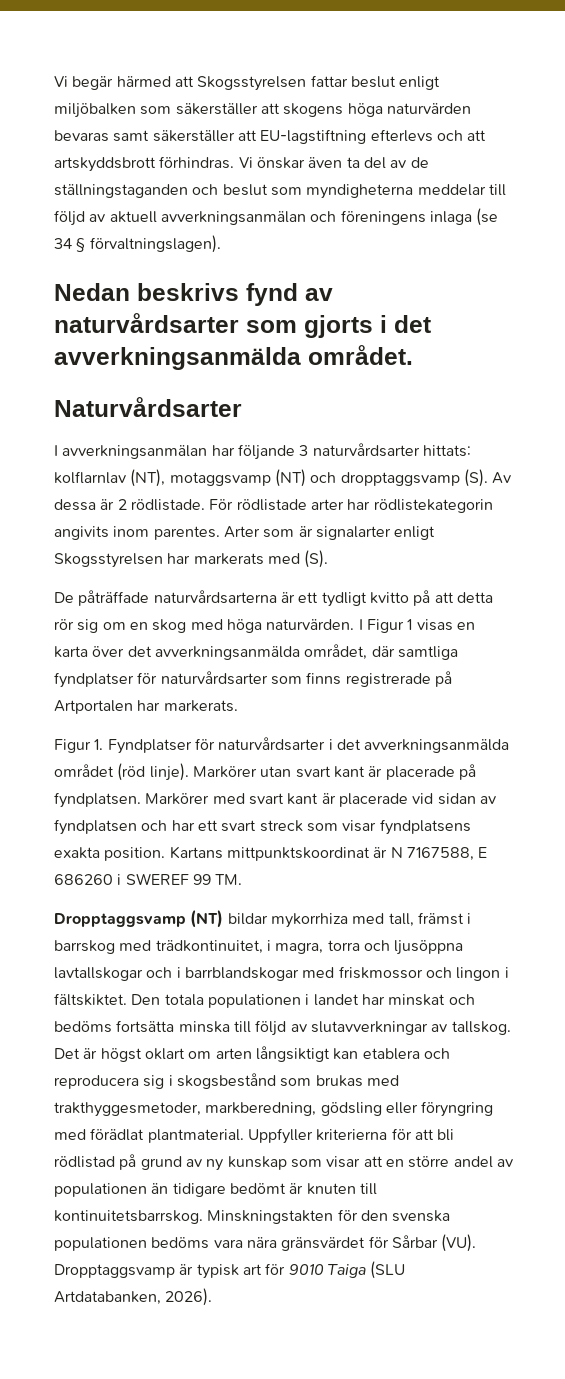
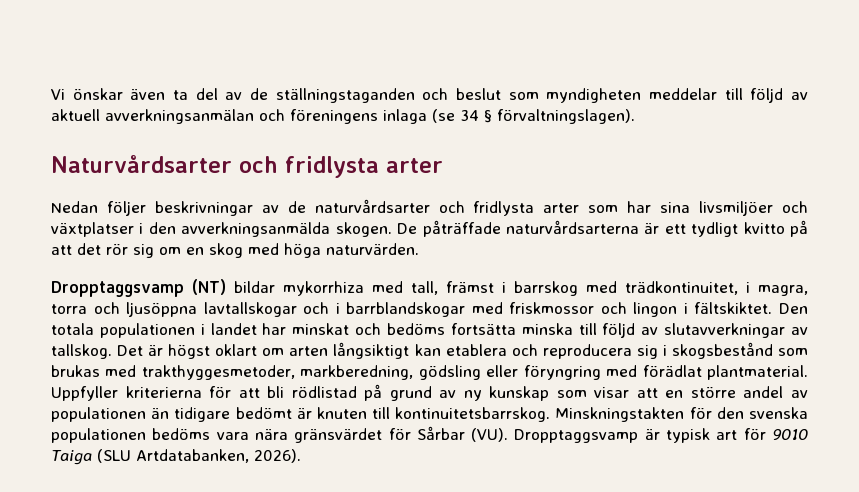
- Vi begär härmed att Skogsstyrelsen fattar beslut enligt miljöbalken som säkerställer att skogens höga naturvärden bevaras samt säkerställer att EU-lagstiftning efterlevs och att artskyddsbrott förhindras. Vi önskar även ta del av de ställningstaganden och beslut som myndigheterna meddelar till följd av aktuell avverkningsanmälan och föreningens inlaga (se 34 § förvaltningslagen).
+ Vi önskar även ta del av de ställningstaganden och beslut som myndigheten meddelar till följd av aktuell avverkningsanmälan och föreningens inlaga (se 34 § förvaltningslagen).
- Nedan beskrivs fynd av naturvårdsarter som gjorts i det avverkningsanmälda området.
- Naturvårdsarter
- I avverkningsanmälan har följande 3 naturvårdsarter hittats: kolflarnlav (NT), motaggsvamp (NT) och dropptaggsvamp (S). Av dessa är 2 rödlistade. För rödlistade arter har rödlistekategorin angivits inom parentes. Arter som är signalarter enligt Skogsstyrelsen har markerats med (S).
- De påträffade naturvårdsarterna är ett tydligt kvitto på att detta rör sig om en skog med höga naturvärden. I Figur 1 visas en karta över det avverkningsanmälda området, där samtliga fyndplatser för naturvårdsarter som finns registrerade på Artportalen har markerats.
- Figur 1. Fyndplatser för naturvårdsarter i det avverkningsanmälda området (röd linje). Markörer utan svart kant är placerade på fyndplatsen. Markörer med svart kant är placerade vid sidan av fyndplatsen och har ett svart streck som visar fyndplatsens exakta position. Kartans mittpunktskoordinat är N 7167588, E 686260 i SWEREF 99 TM.
+ Naturvårdsarter och fridlysta arter
+ Nedan följer beskrivningar av de naturvårdsarter och fridlysta arter som har sina livsmiljöer och växtplatser i den avverkningsanmälda skogen. De påträffade naturvårdsarterna är ett tydligt kvitto på att det rör sig om en skog med höga naturvärden.

